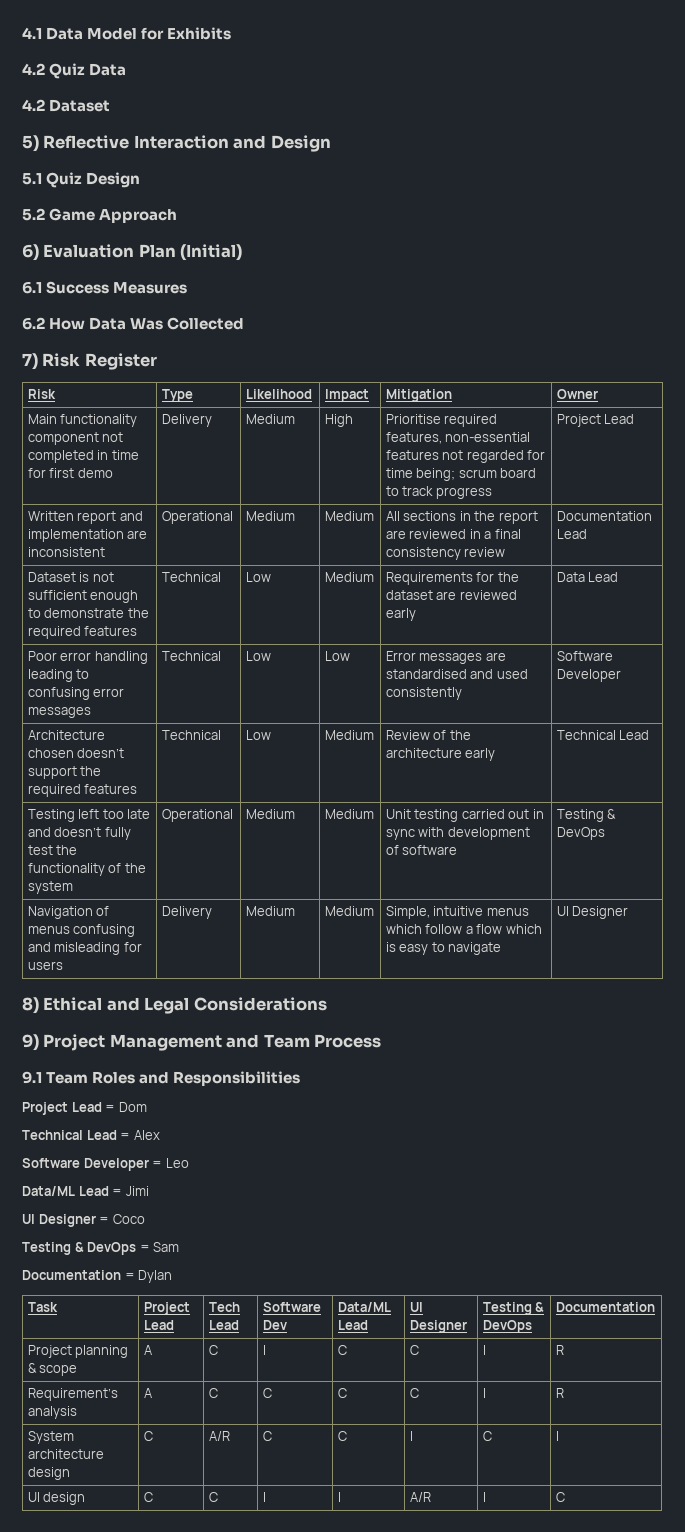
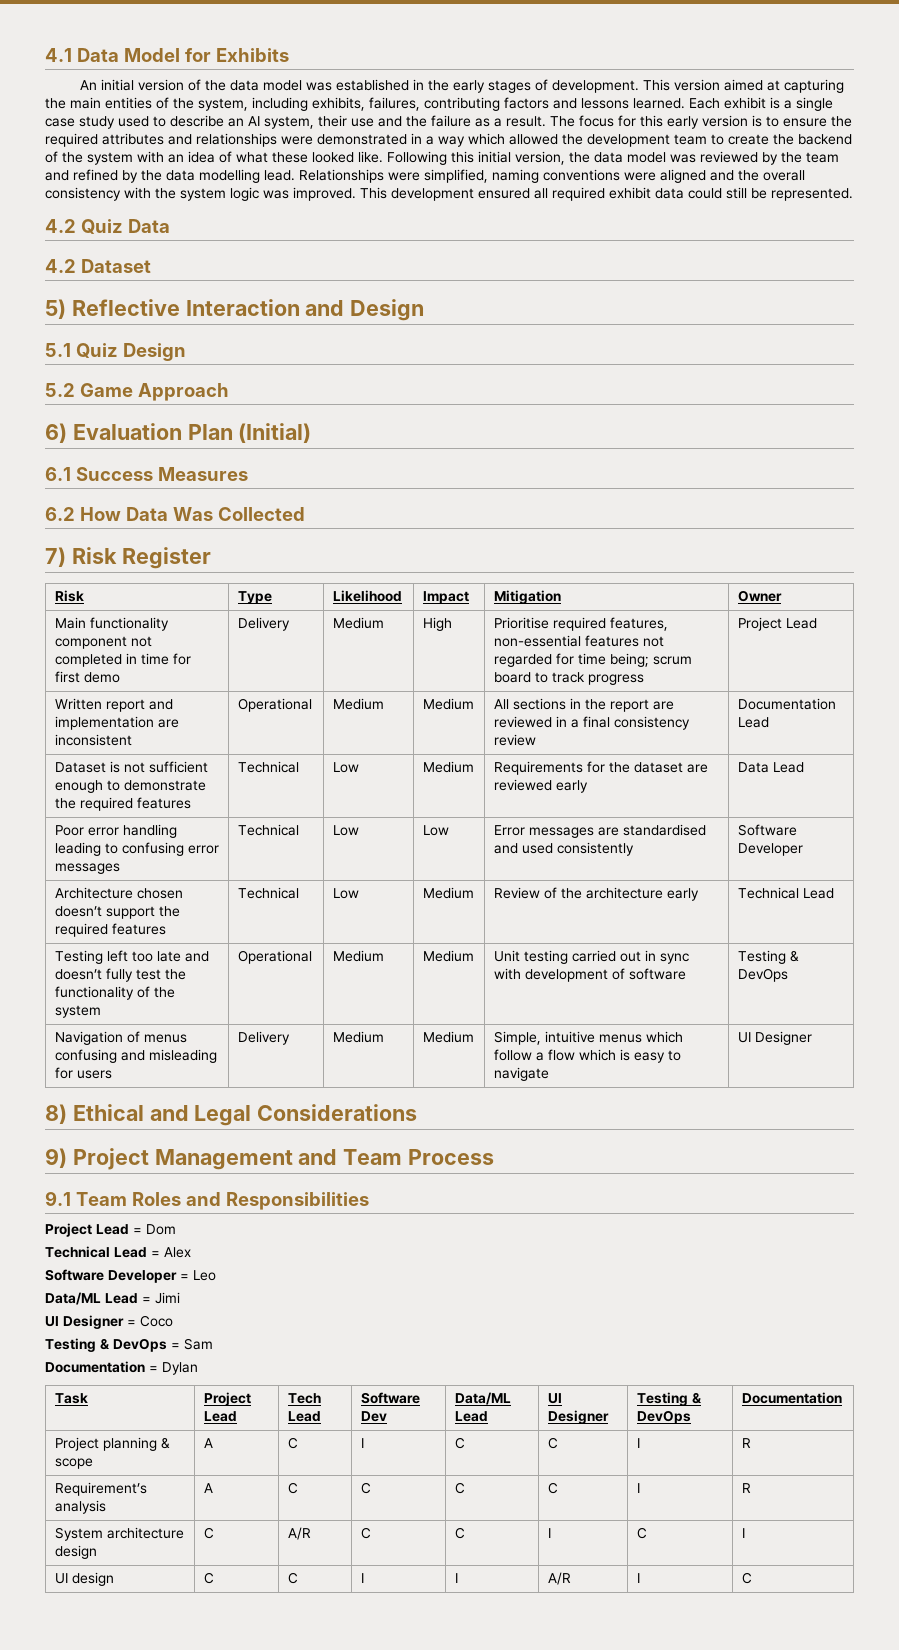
+ An initial version of the data model was established in the early stages of development. This version aimed at capturing the main entities of the system, including exhibits, failures, contributing factors and lessons learned. Each exhibit is a single case study used to describe an AI system, their use and the failure as a result. The focus for this early version is to ensure the required attributes and relationships were demonstrated in a way which allowed the development team to create the backend of the system with an idea of what these looked like. Following this initial version, the data model was reviewed by the team and refined by the data modelling lead. Relationships were simplified, naming conventions were aligned and the overall consistency with the system logic was improved. This development ensured all required exhibit data could still be represented.

